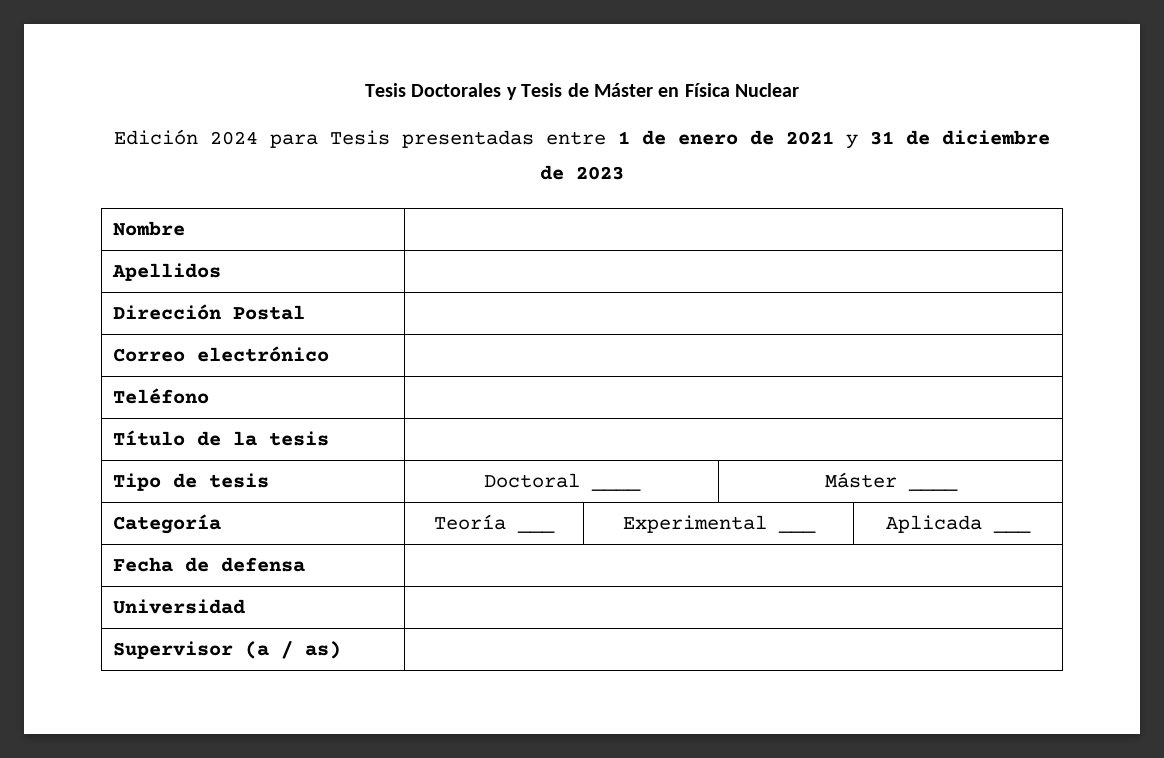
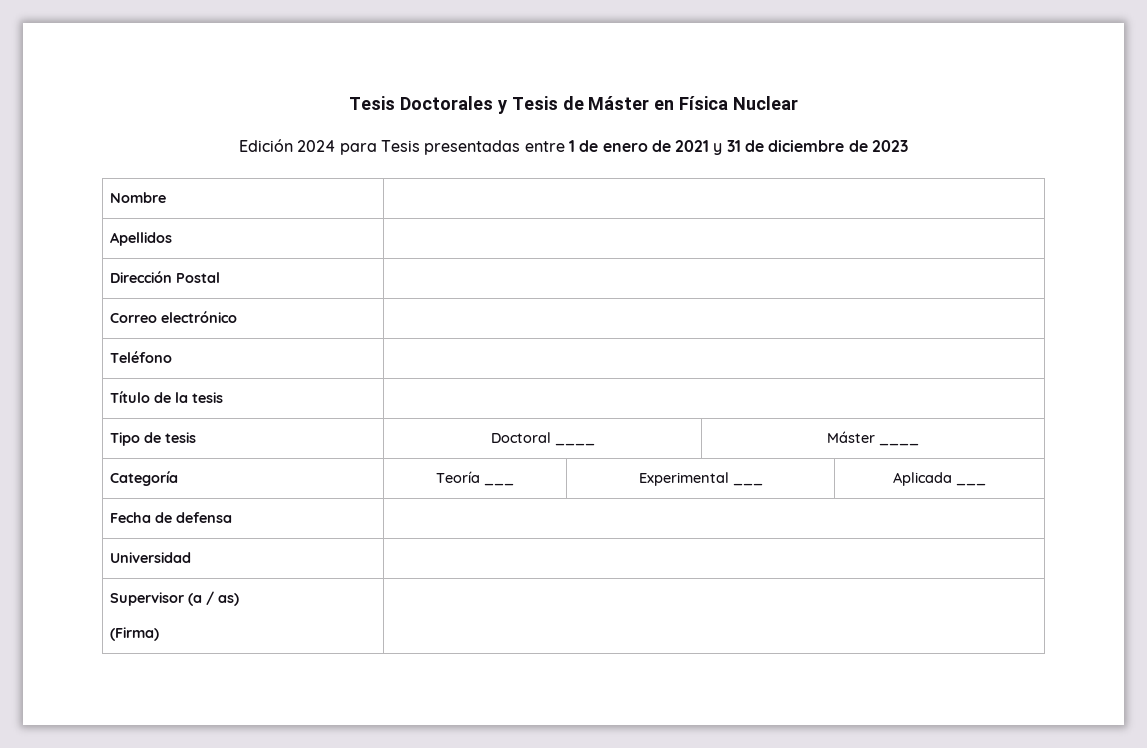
- Supervisor (a / as) |
+ Supervisor (a / as)
+ (Firma) |

